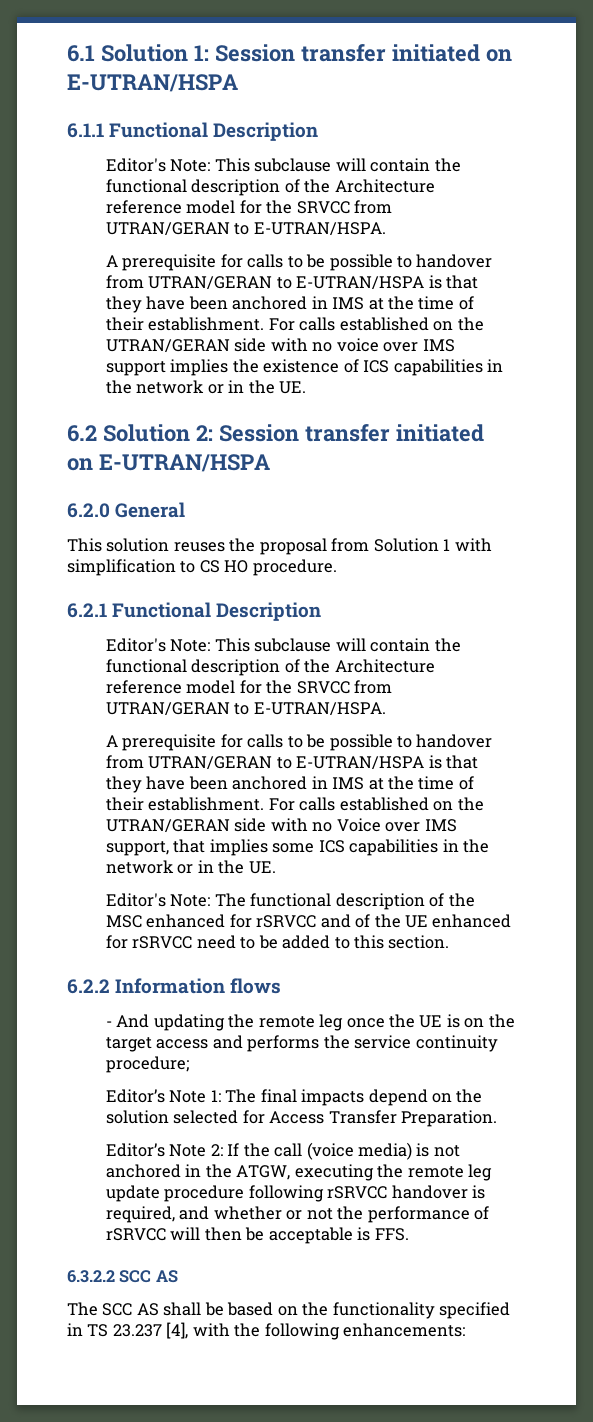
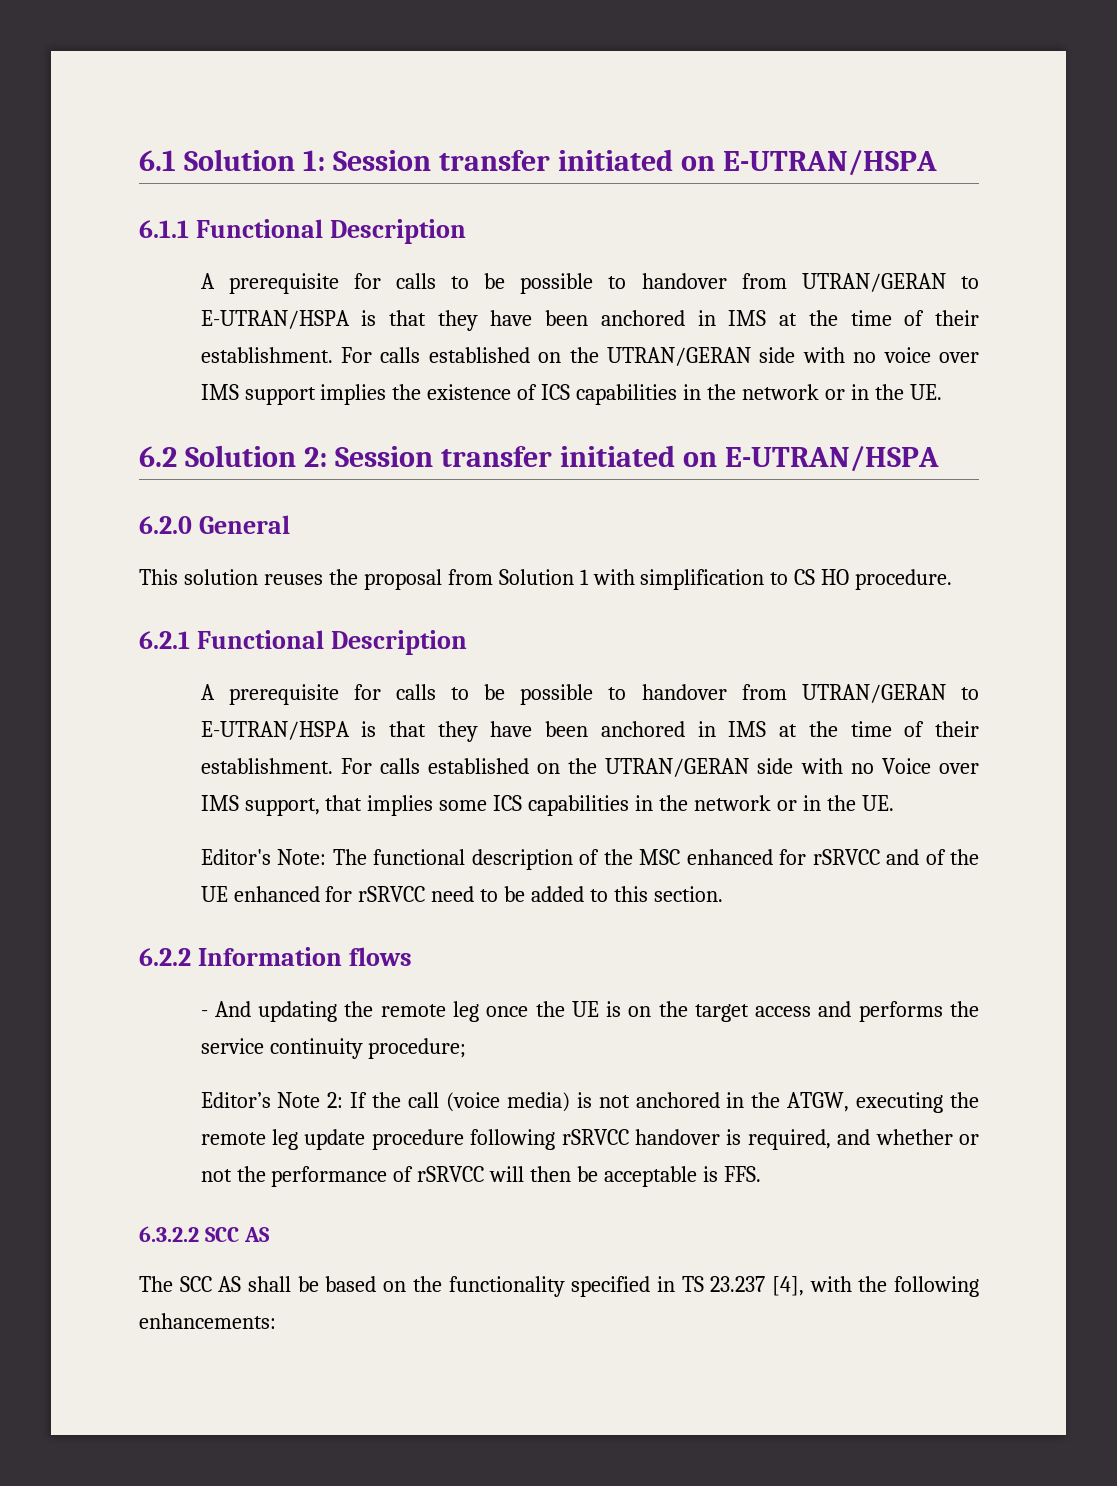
  6.1.1 Functional Description
- Editor's Note: This subclause will contain the functional description of the Architecture reference model for the SRVCC from UTRAN/GERAN to E-UTRAN/HSPA.
  6.2.1 Functional Description
- Editor's Note: This subclause will contain the functional description of the Architecture reference model for the SRVCC from UTRAN/GERAN to E-UTRAN/HSPA.
- Editor’s Note 1: The final impacts depend on the solution selected for Access Transfer Preparation.

